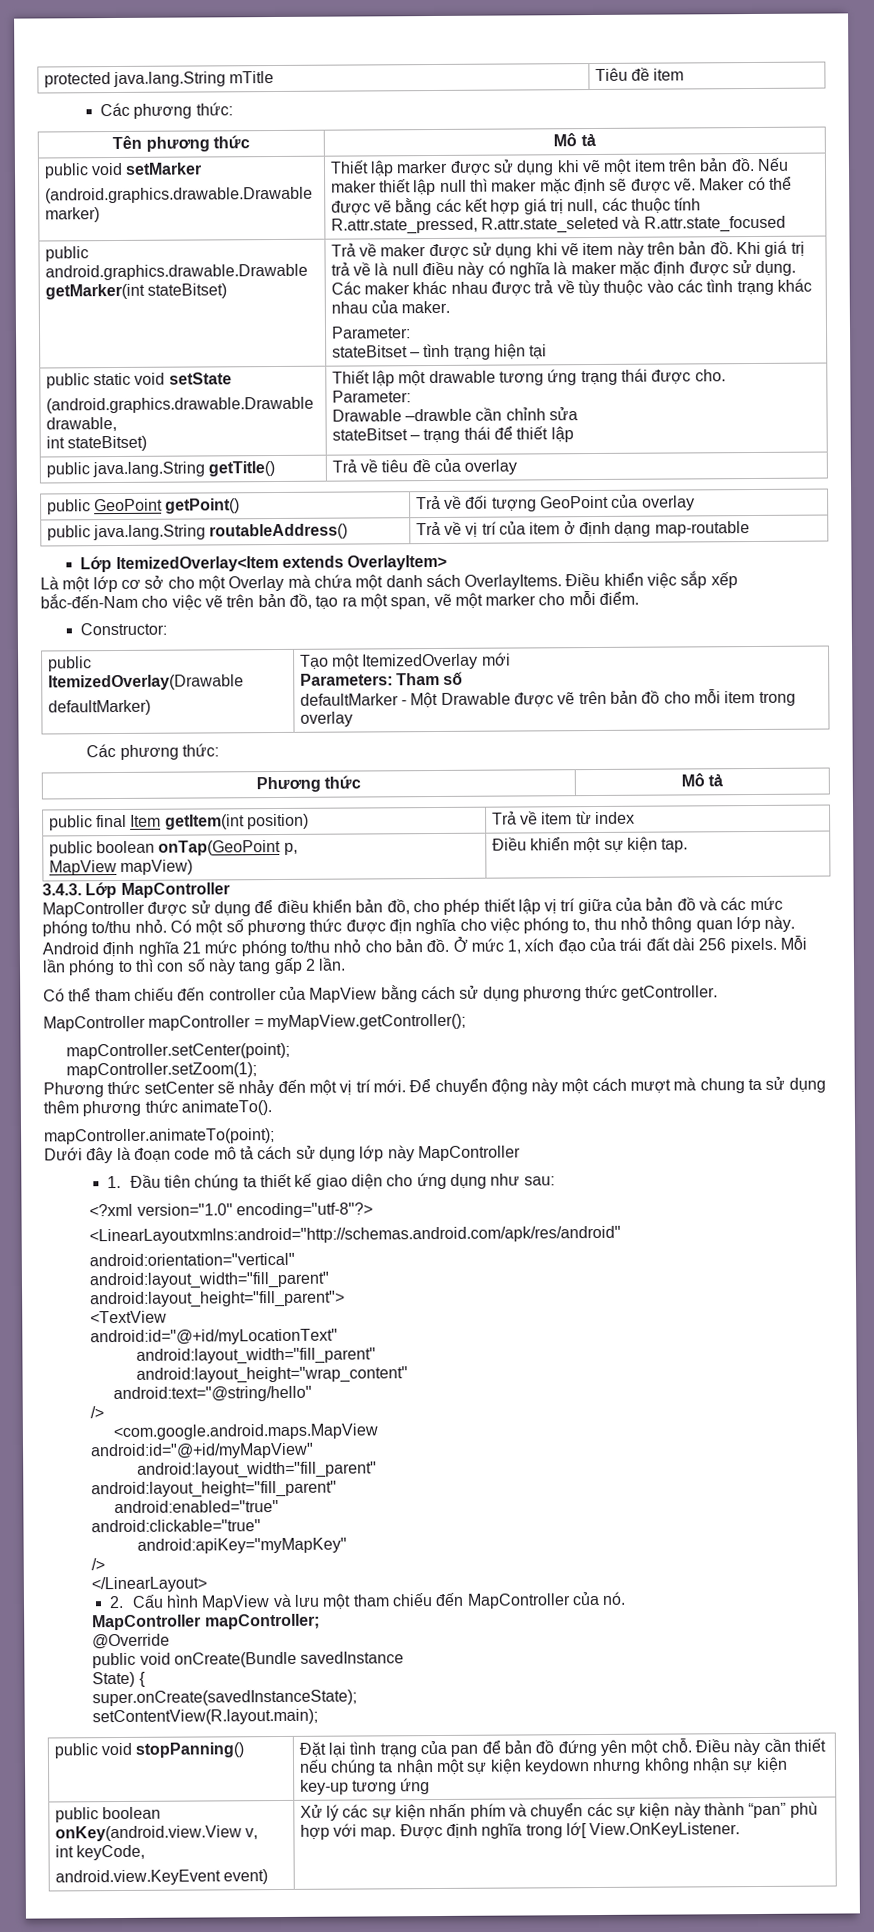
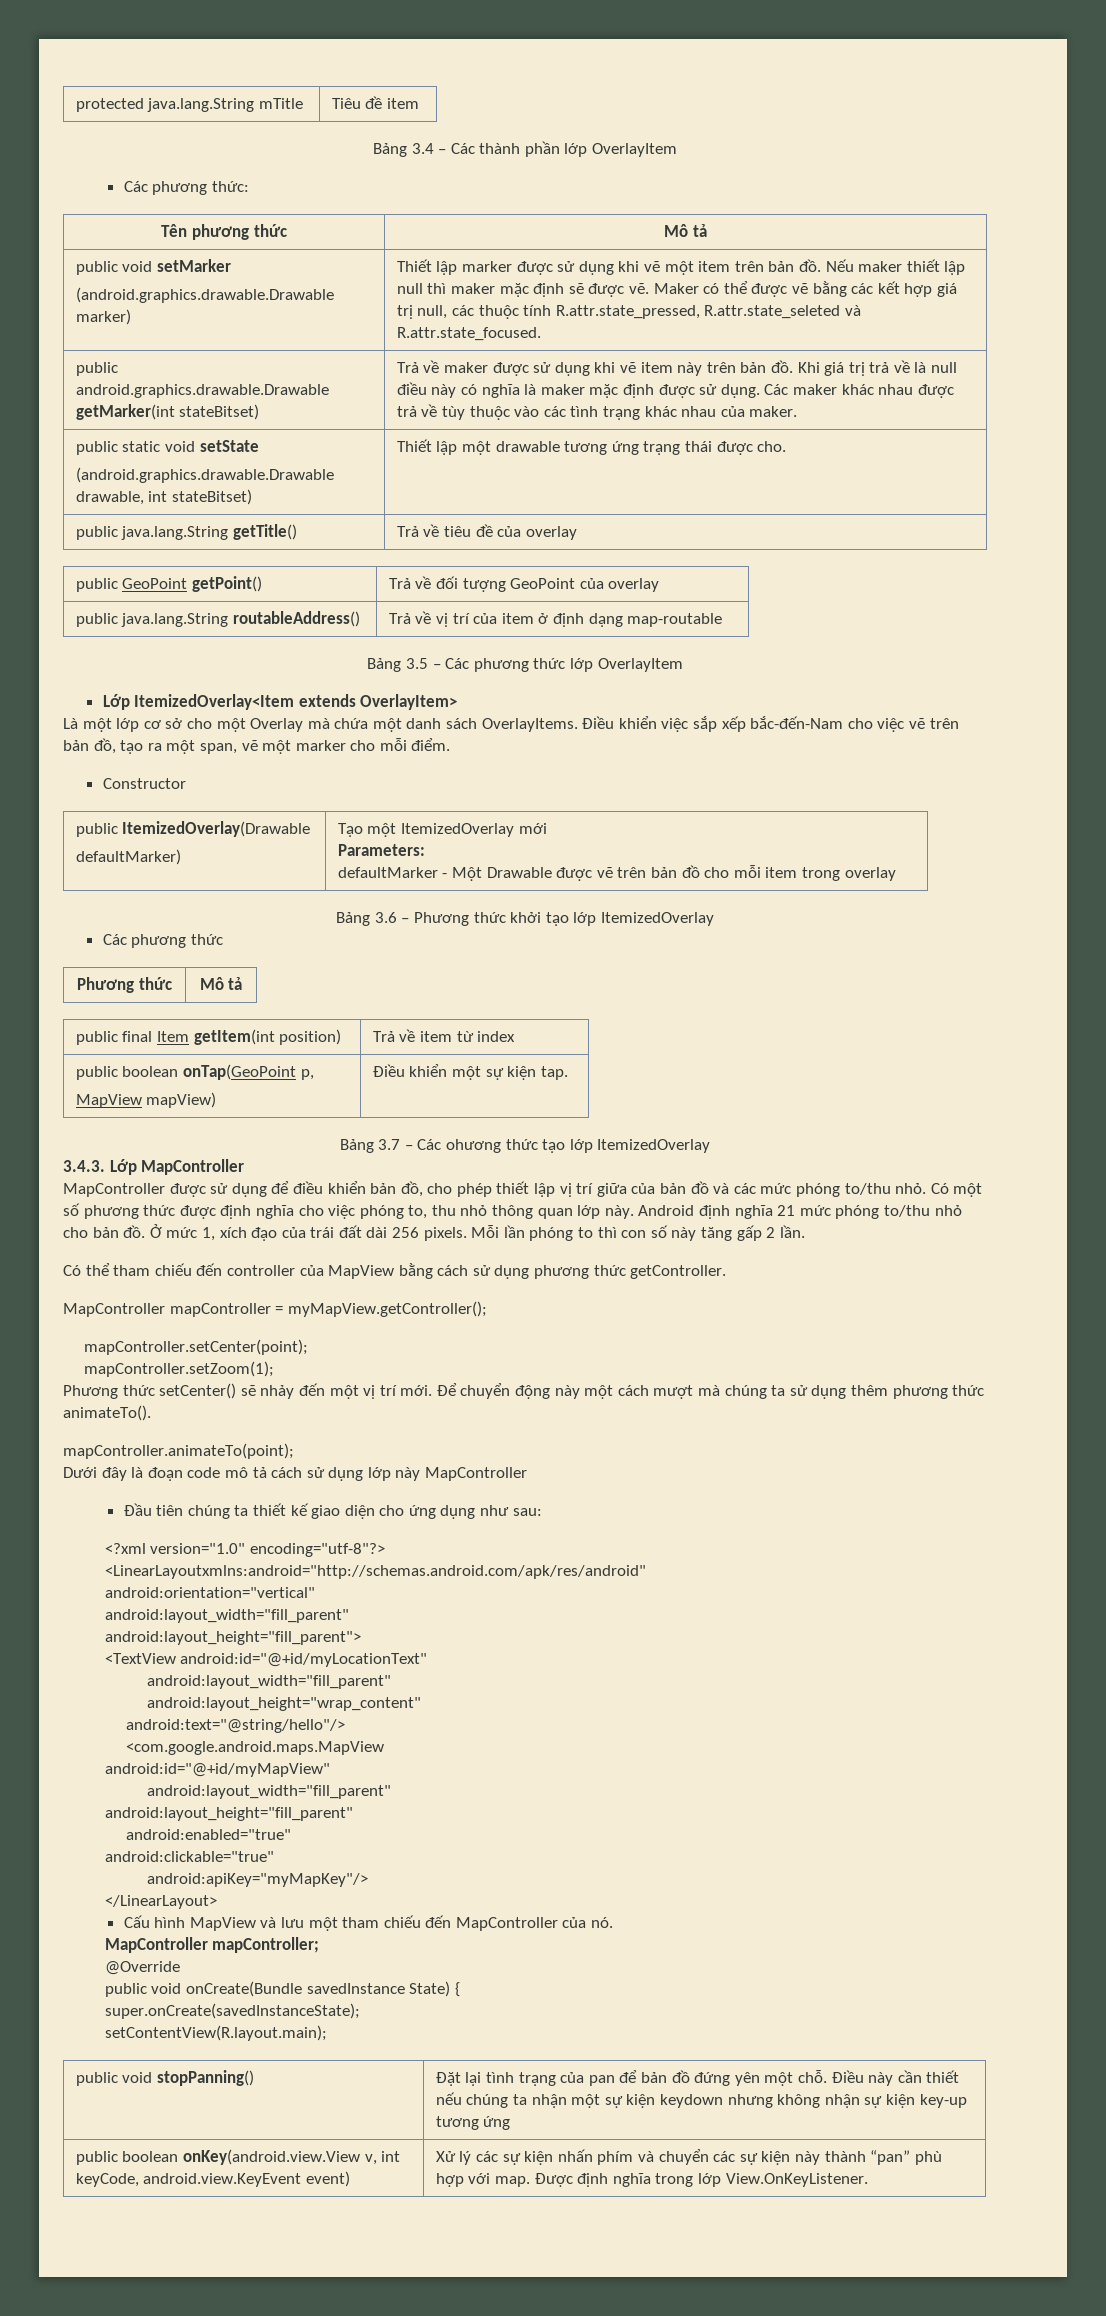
+ Bảng 3.4 – Các thành phần lớp OverlayItem
- Maker có thể được vẽ bằng các kết hợp giá trị null, các thuộc tính R.attr.state_pressed, R.attr.state_seleted và R.attr.state_focused
+ Maker có thể được vẽ bằng các kết hợp giá trị null, các thuộc tính R.attr.state_pressed, R.attr.state_seleted và R.attr.state_focused.
  Các maker khác nhau được trả về tùy thuộc vào các tình trạng khác nhau của maker.
- Parameter:
- stateBitset – tình trạng hiện tại
  public static void setState
- (android.graphics.drawable.Drawable drawable,
- int stateBitset) | Thiết lập một drawable tương ứng trạng thái được cho.
- Parameter:
- Drawable –drawble cần chỉnh sửa
- stateBitset – trạng thái để thiết lập
+ (android.graphics.drawable.Drawable drawable, int stateBitset) | Thiết lập một drawable tương ứng trạng thái được cho.
+ Bảng 3.5 – Các phương thức lớp OverlayItem
- Constructor:
+ Constructor
  public ItemizedOverlay(Drawable
  defaultMarker) | Tạo một ItemizedOverlay mới
- Parameters: Tham số
+ Parameters:
  defaultMarker - Một Drawable được vẽ trên bản đồ cho mỗi item trong overlay
- Các phương thức:
+ Bảng 3.6 – Phương thức khởi tạo lớp ItemizedOverlay
+ Các phương thức
+ Bảng 3.7 – Các ohương thức tạo lớp ItemizedOverlay
- Có một số phương thức được địn nghĩa cho việc phóng to, thu nhỏ thông quan lớp này.
+ Có một số phương thức được định nghĩa cho việc phóng to, thu nhỏ thông quan lớp này.
- Mỗi lần phóng to thì con số này tang gấp 2 lần.
+ Mỗi lần phóng to thì con số này tăng gấp 2 lần.
- Phương thức setCenter sẽ nhảy đến một vị trí mới.
+ Phương thức setCenter() sẽ nhảy đến một vị trí mới.
- Để chuyển động này một cách mượt mà chung ta sử dụng thêm phương thức animateTo().
+ Để chuyển động này một cách mượt mà chúng ta sử dụng thêm phương thức animateTo().
- 1. Đầu tiên chúng ta thiết kế giao diện cho ứng dụng như sau:
+ Đầu tiên chúng ta thiết kế giao diện cho ứng dụng như sau:
- <TextView
- android:id="@+id/myLocationText"
+ <TextView android:id="@+id/myLocationText"
- android:text="@string/hello"
- />
+ android:text="@string/hello"/>
- android:apiKey="myMapKey"
- />
+ android:apiKey="myMapKey"/>
- 2. Cấu hình MapView và lưu một tham chiếu đến MapController của nó.
+ Cấu hình MapView và lưu một tham chiếu đến MapController của nó.
- public void onCreate(Bundle savedInstance
- State) {
+ public void onCreate(Bundle savedInstance State) {
- public boolean onKey(android.view.View v,
- int keyCode,
- android.view.KeyEvent event) | Xử lý các sự kiện nhấn phím và chuyển các sự kiện này thành “pan” phù hợp với map. Được định nghĩa trong lớ[ View.OnKeyListener.
+ public boolean onKey(android.view.View v, int keyCode, android.view.KeyEvent event) | Xử lý các sự kiện nhấn phím và chuyển các sự kiện này thành “pan” phù hợp với map. Được định nghĩa trong lớp View.OnKeyListener.

